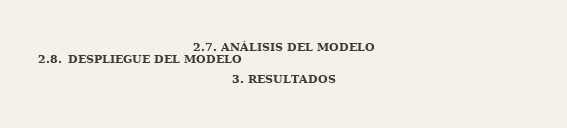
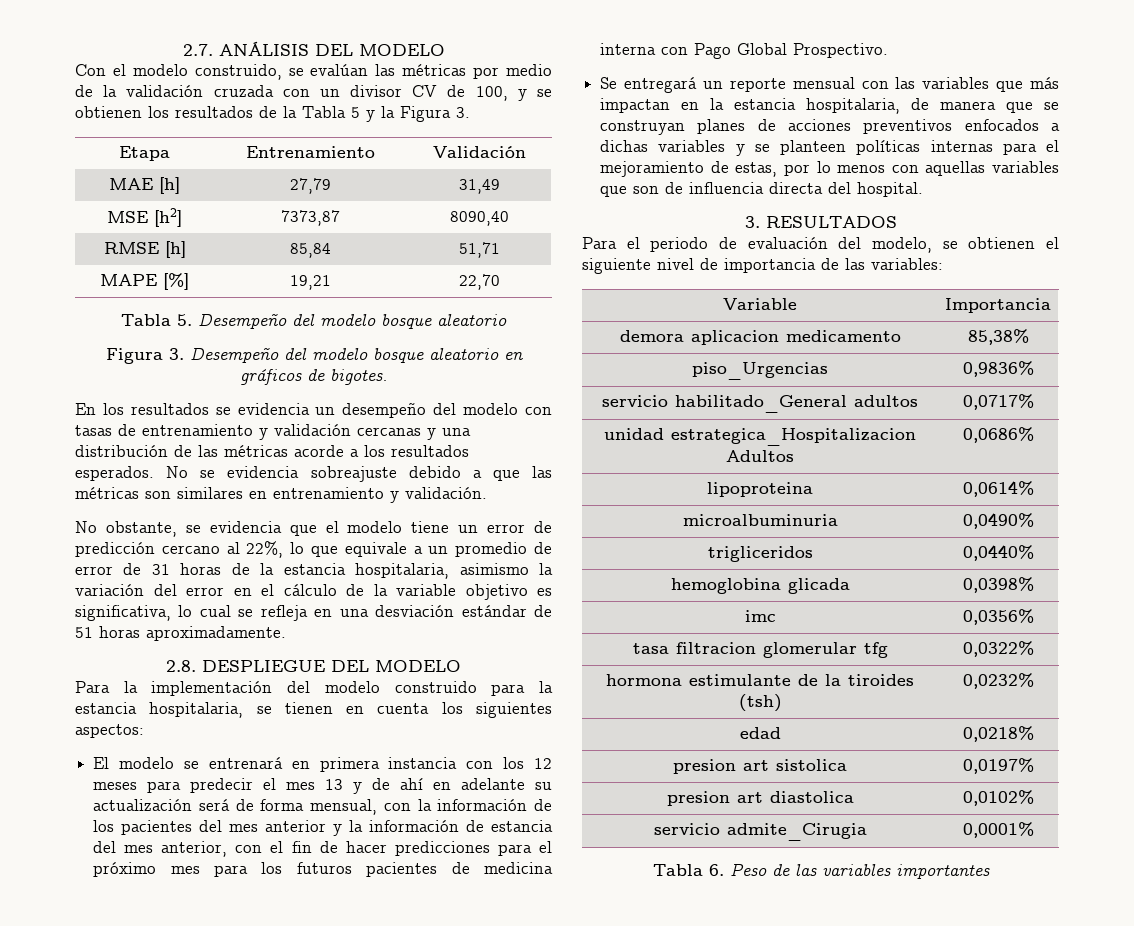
+ Con el modelo construido, se evalúan las métricas por medio de la validación cruzada con un divisor CV de 100, y se obtienen los resultados de la Tabla 5 y la Figura 3.
+ Etapa | Entrenamiento | Validación
+ MAE [h] | 27,79 | 31,49
+ MSE [h2] | 7373,87 | 8090,40
+ RMSE [h] | 85,84 | 51,71
+ MAPE [%] | 19,21 | 22,70
+ Tabla 5. Desempeño del modelo bosque aleatorio
+ Figura 3. Desempeño del modelo bosque aleatorio en gráficos de bigotes.
+ En los resultados se evidencia un desempeño del modelo con tasas de entrenamiento y validación cercanas y una distribución de las métricas acorde a los resultados esperados. No se evidencia sobreajuste debido a que las métricas son similares en entrenamiento y validación.
+ No obstante, se evidencia que el modelo tiene un error de predicción cercano al 22%, lo que equivale a un promedio de error de 31 horas de la estancia hospitalaria, asimismo la variación del error en el cálculo de la variable objetivo es significativa, lo cual se refleja en una desviación estándar de 51 horas aproximadamente.
  2.8. DESPLIEGUE DEL MODELO
+ Para la implementación del modelo construido para la estancia hospitalaria, se tienen en cuenta los siguientes aspectos:
+ El modelo se entrenará en primera instancia con los 12 meses para predecir el mes 13 y de ahí en adelante su actualización será de forma mensual, con la información de los pacientes del mes anterior y la información de estancia del mes anterior, con el fin de hacer predicciones para el próximo mes para los futuros pacientes de medicina interna con Pago Global Prospectivo.
+ Se entregará un reporte mensual con las variables que más impactan en la estancia hospitalaria, de manera que se construyan planes de acciones preventivos enfocados a dichas variables y se planteen políticas internas para el mejoramiento de estas, por lo menos con aquellas variables que son de influencia directa del hospital.
  3. RESULTADOS
+ Para el periodo de evaluación del modelo, se obtienen el siguiente nivel de importancia de las variables:
+ Variable | Importancia
+ demora aplicacion medicamento | 85,38%
+ piso_Urgencias | 0,9836%
+ servicio habilitado_General adultos | 0,0717%
+ unidad estrategica_Hospitalizacion Adultos | 0,0686%
+ lipoproteina | 0,0614%
+ microalbuminuria | 0,0490%
+ trigliceridos | 0,0440%
+ hemoglobina glicada | 0,0398%
+ imc | 0,0356%
+ tasa filtracion glomerular tfg | 0,0322%
+ hormona estimulante de la tiroides (tsh) | 0,0232%
+ edad | 0,0218%
+ presion art sistolica | 0,0197%
+ presion art diastolica | 0,0102%
+ servicio admite_Cirugia | 0,0001%
+ Tabla 6. Peso de las variables importantes

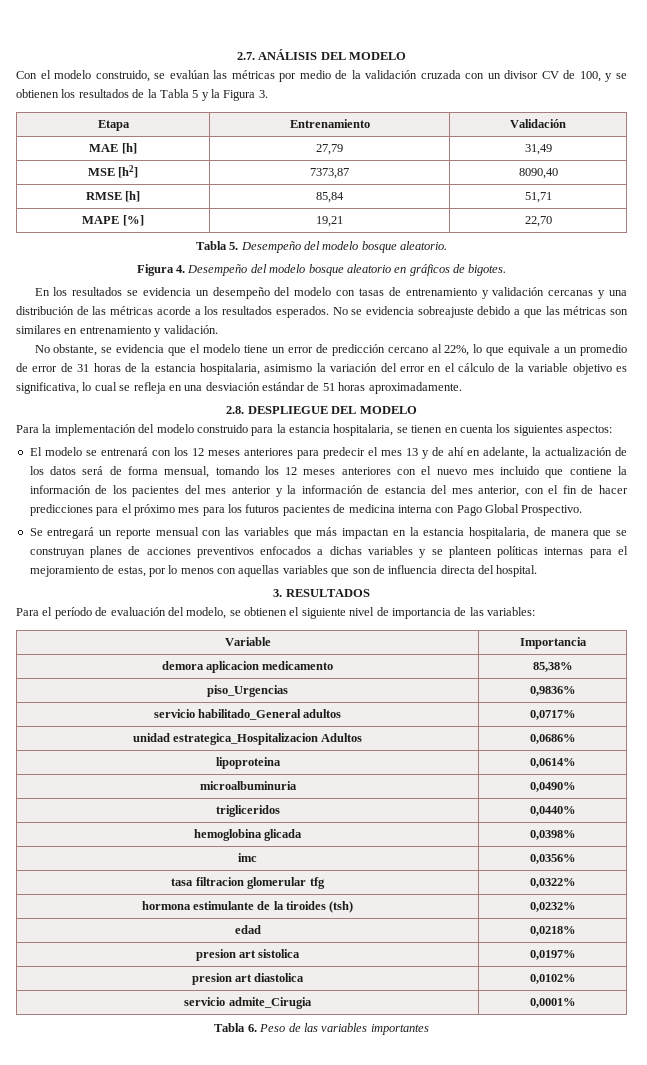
- Tabla 5. Desempeño del modelo bosque aleatorio
- Figura 3. Desempeño del modelo bosque aleatorio en gráficos de bigotes.
+ Tabla 5. Desempeño del modelo bosque aleatorio.
+ Figura 4. Desempeño del modelo bosque aleatorio en gráficos de bigotes.
- El modelo se entrenará en primera instancia con los 12 meses para predecir el mes 13 y de ahí en adelante su actualización será de forma mensual, con la información de los pacientes del mes anterior y la información de estancia del mes anterior, con el fin de hacer predicciones para el próximo mes para los futuros pacientes de medicina interna con Pago Global Prospectivo.
+ El modelo se entrenará con los 12 meses anteriores para predecir el mes 13 y de ahí en adelante, la actualización de los datos será de forma mensual, tomando los 12 meses anteriores con el nuevo mes incluido que contiene la información de los pacientes del mes anterior y la información de estancia del mes anterior, con el fin de hacer predicciones para el próximo mes para los futuros pacientes de medicina interna con Pago Global Prospectivo.
- Para el periodo de evaluación del modelo, se obtienen el siguiente nivel de importancia de las variables:
+ Para el período de evaluación del modelo, se obtienen el siguiente nivel de importancia de las variables:

